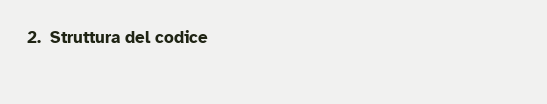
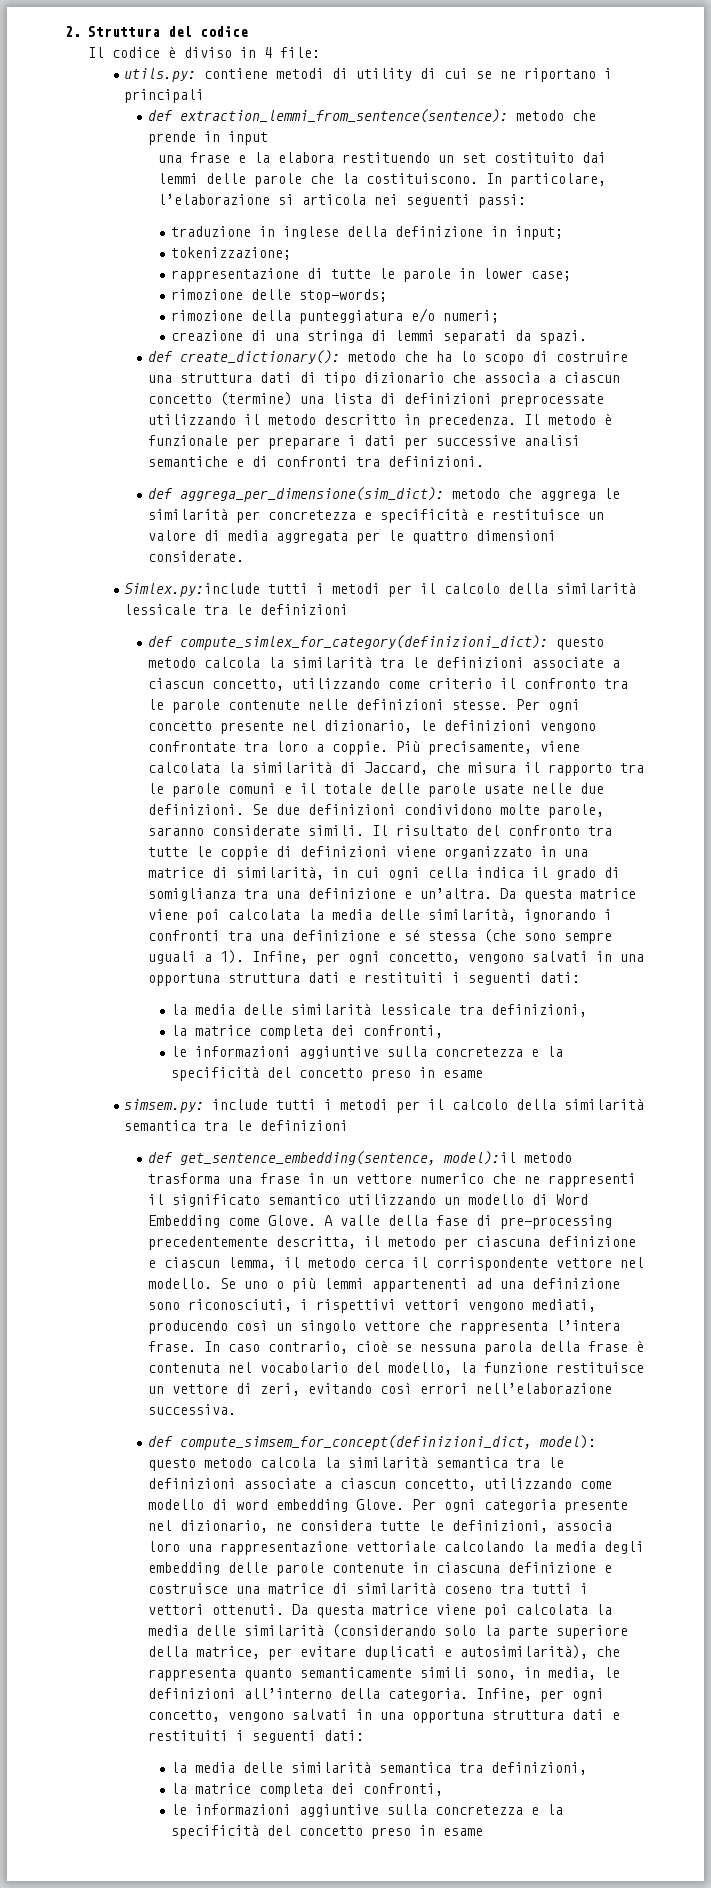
+ Il codice è diviso in 4 file:
+ utils.py: contiene metodi di utility di cui se ne riportano i principali
+ def extraction_lemmi_from_sentence(sentence): metodo che prende in input
+ una frase e la elabora restituendo un set costituito dai lemmi delle parole che la costituiscono. In particolare, l’elaborazione si articola nei seguenti passi:
+ traduzione in inglese della definizione in input;
+ tokenizzazione;
+ rappresentazione di tutte le parole in lower case;
+ rimozione delle stop-words;
+ rimozione della punteggiatura e/o numeri;
+ creazione di una stringa di lemmi separati da spazi.
+ def create_dictionary(): metodo che ha lo scopo di costruire una struttura dati di tipo dizionario che associa a ciascun concetto (termine) una lista di definizioni preprocessate utilizzando il metodo descritto in precedenza. Il metodo è funzionale per preparare i dati per successive analisi semantiche e di confronti tra definizioni.
+ def aggrega_per_dimensione(sim_dict): metodo che aggrega le similarità per concretezza e specificità e restituisce un valore di media aggregata per le quattro dimensioni considerate.
+ Simlex.py:include tutti i metodi per il calcolo della similarità lessicale tra le definizioni
+ def compute_simlex_for_category(definizioni_dict): questo metodo calcola la similarità tra le definizioni associate a ciascun concetto, utilizzando come criterio il confronto tra le parole contenute nelle definizioni stesse. Per ogni concetto presente nel dizionario, le definizioni vengono confrontate tra loro a coppie. Più precisamente, viene calcolata la similarità di Jaccard, che misura il rapporto tra le parole comuni e il totale delle parole usate nelle due definizioni. Se due definizioni condividono molte parole, saranno considerate simili. Il risultato del confronto tra tutte le coppie di definizioni viene organizzato in una matrice di similarità, in cui ogni cella indica il grado di somiglianza tra una definizione e un’altra. Da questa matrice viene poi calcolata la media delle similarità, ignorando i confronti tra una definizione e sé stessa (che sono sempre uguali a 1). Infine, per ogni concetto, vengono salvati in una opportuna struttura dati e restituiti i seguenti dati:
+ la media delle similarità lessicale tra definizioni,
+ la matrice completa dei confronti,
+ le informazioni aggiuntive sulla concretezza e la specificità del concetto preso in esame
+ simsem.py: include tutti i metodi per il calcolo della similarità semantica tra le definizioni
+ def get_sentence_embedding(sentence, model):il metodo trasforma una frase in un vettore numerico che ne rappresenti il significato semantico utilizzando un modello di Word Embedding come Glove. A valle della fase di pre-processing precedentemente descritta, il metodo per ciascuna definizione e ciascun lemma, il metodo cerca il corrispondente vettore nel modello. Se uno o più lemmi appartenenti ad una definizione sono riconosciuti, i rispettivi vettori vengono mediati, producendo così un singolo vettore che rappresenta l’intera frase. In caso contrario, cioè se nessuna parola della frase è contenuta nel vocabolario del modello, la funzione restituisce un vettore di zeri, evitando così errori nell’elaborazione successiva.
+ def compute_simsem_for_concept(definizioni_dict, model): questo metodo calcola la similarità semantica tra le definizioni associate a ciascun concetto, utilizzando come modello di word embedding Glove. Per ogni categoria presente nel dizionario, ne considera tutte le definizioni, associa loro una rappresentazione vettoriale calcolando la media degli embedding delle parole contenute in ciascuna definizione e costruisce una matrice di similarità coseno tra tutti i vettori ottenuti. Da questa matrice viene poi calcolata la media delle similarità (considerando solo la parte superiore della matrice, per evitare duplicati e autosimilarità), che rappresenta quanto semanticamente simili sono, in media, le definizioni all’interno della categoria. Infine, per ogni concetto, vengono salvati in una opportuna struttura dati e restituiti i seguenti dati:
+ la media delle similarità semantica tra definizioni,
+ la matrice completa dei confronti,
+ le informazioni aggiuntive sulla concretezza e la specificità del concetto preso in esame

